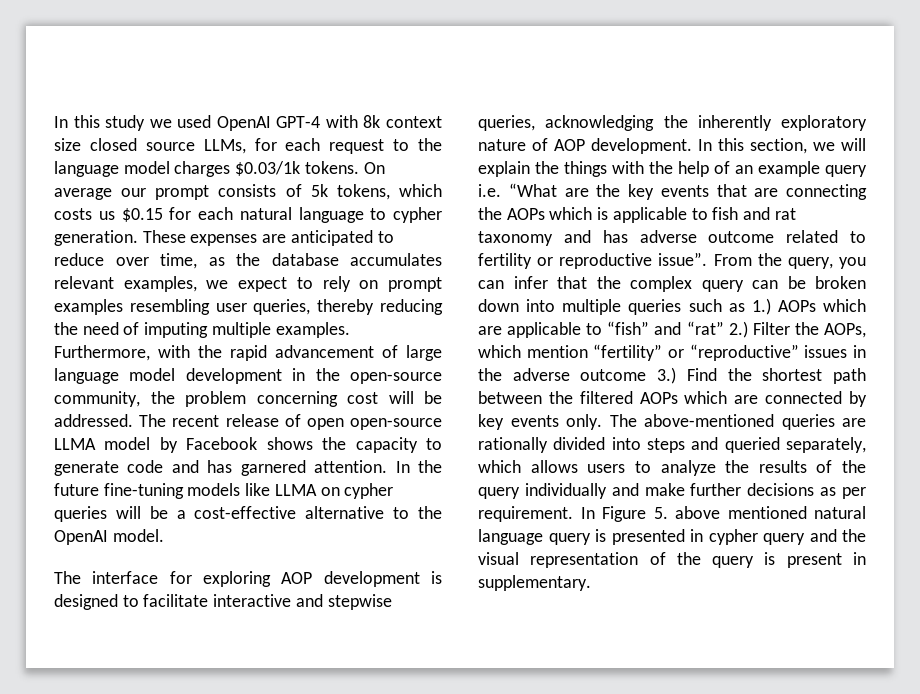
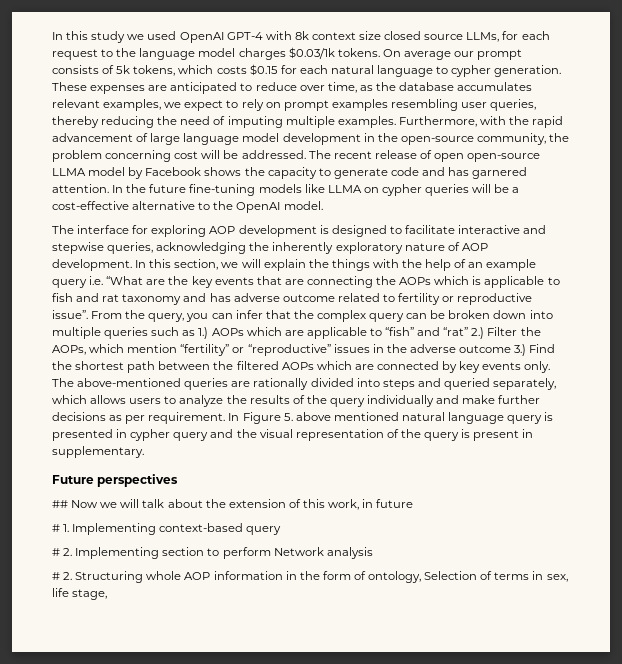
- On average our prompt consists of 5k tokens, which costs us $0.15 for each natural language to cypher generation.
+ On average our prompt consists of 5k tokens, which costs $0.15 for each natural language to cypher generation.
+ Future perspectives
+ ## Now we will talk about the extension of this work, in future
+ # 1. Implementing context-based query
+ # 2. Implementing section to perform Network analysis
+ # 2. Structuring whole AOP information in the form of ontology, Selection of terms in sex, life stage,

